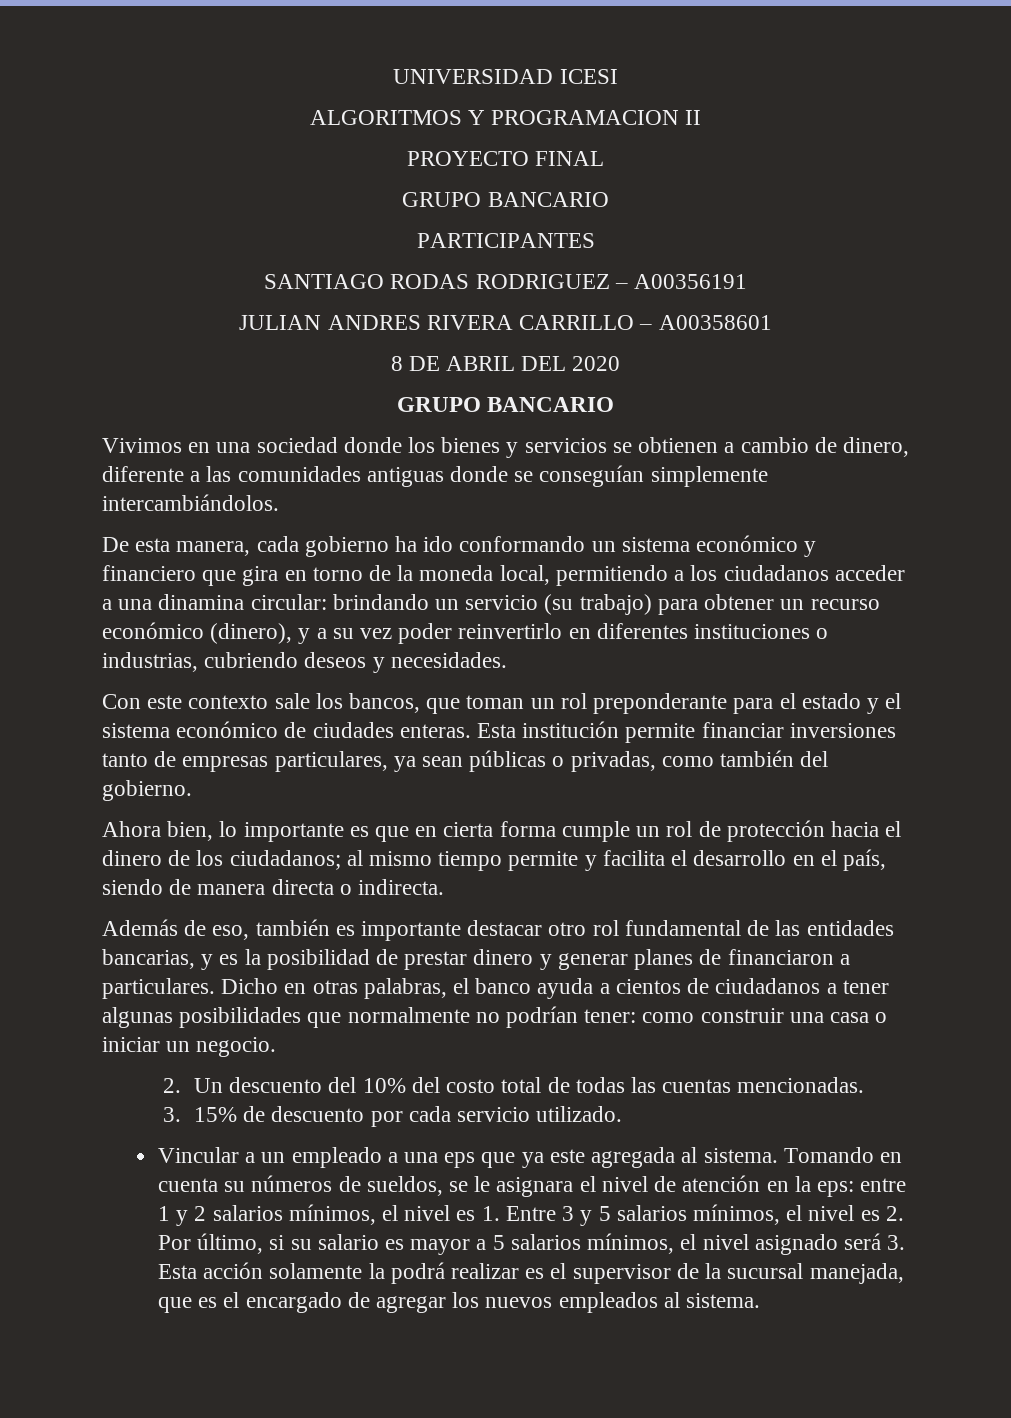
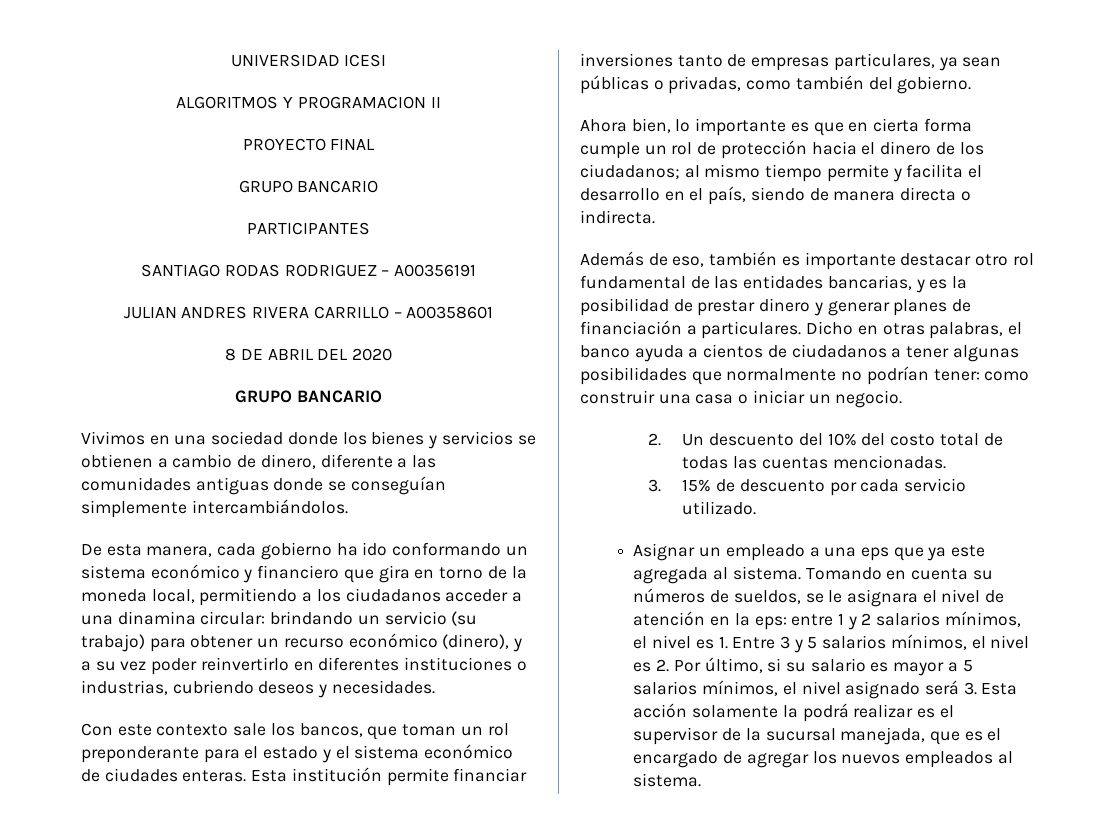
- Además de eso, también es importante destacar otro rol fundamental de las entidades bancarias, y es la posibilidad de prestar dinero y generar planes de financiaron a particulares.
+ Además de eso, también es importante destacar otro rol fundamental de las entidades bancarias, y es la posibilidad de prestar dinero y generar planes de financiación a particulares.
- Vincular a un empleado a una eps que ya este agregada al sistema.
+ Asignar un empleado a una eps que ya este agregada al sistema.

